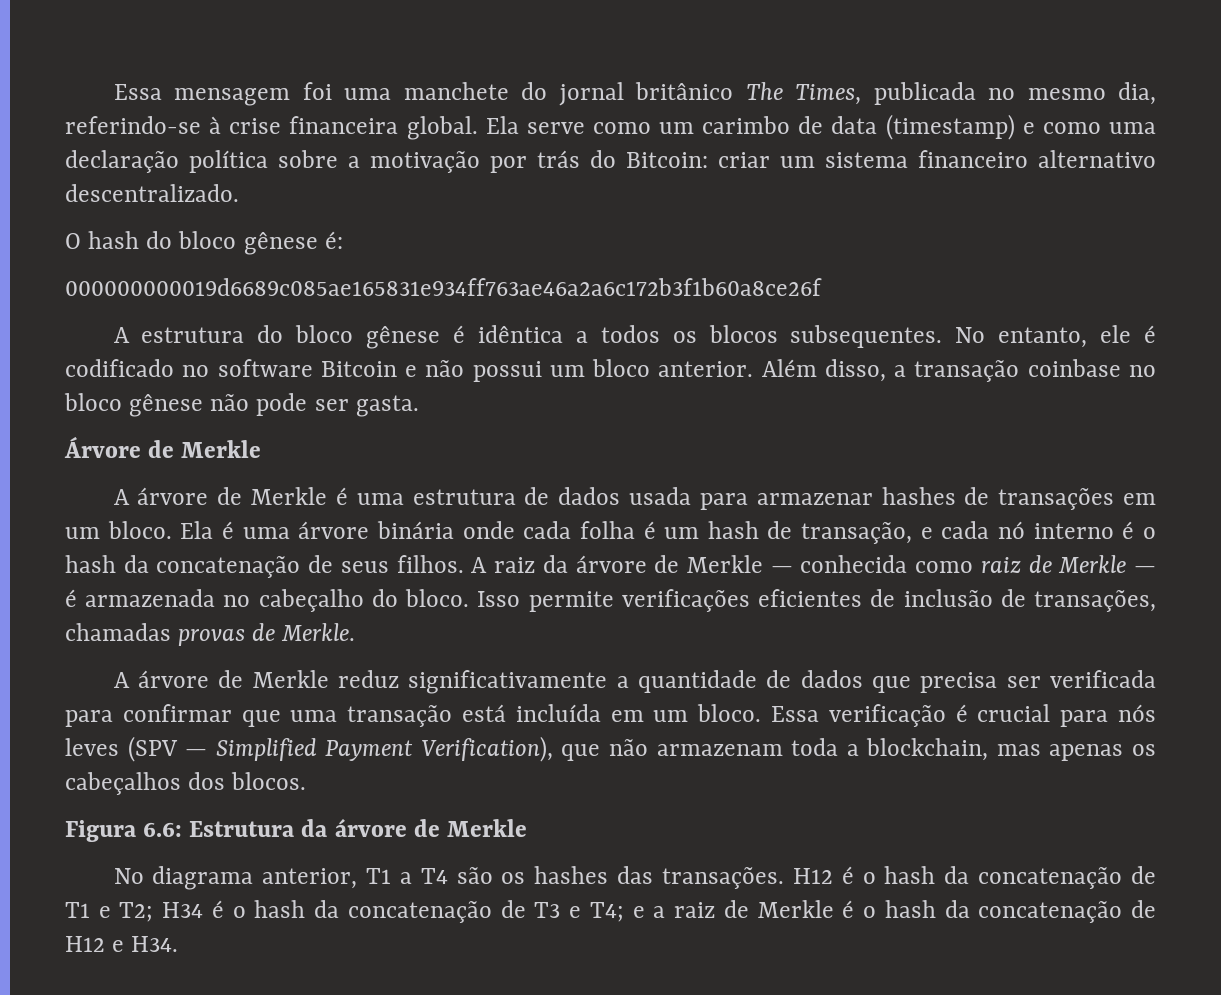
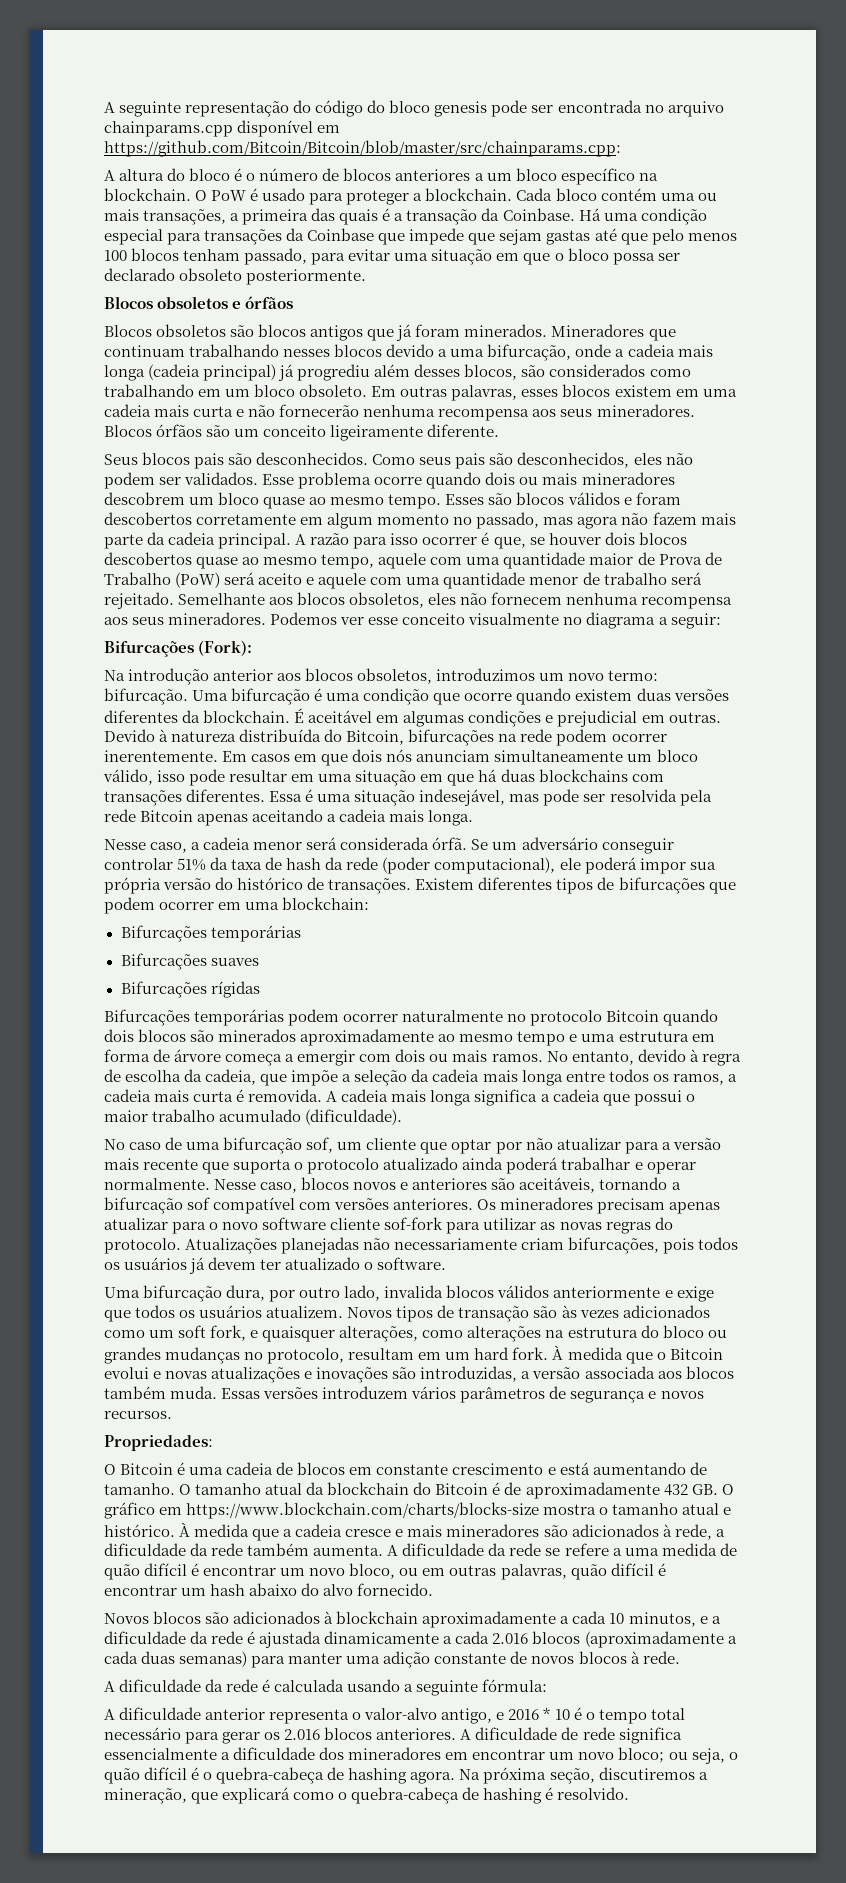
- Essa mensagem foi uma manchete do jornal britânico The Times, publicada no mesmo dia, referindo-se à crise financeira global. Ela serve como um carimbo de data (timestamp) e como uma declaração política sobre a motivação por trás do Bitcoin: criar um sistema financeiro alternativo descentralizado.
- O hash do bloco gênese é:
- 000000000019d6689c085ae165831e934ff763ae46a2a6c172b3f1b60a8ce26f
- A estrutura do bloco gênese é idêntica a todos os blocos subsequentes. No entanto, ele é codificado no software Bitcoin e não possui um bloco anterior. Além disso, a transação coinbase no bloco gênese não pode ser gasta.
- Árvore de Merkle
- A árvore de Merkle é uma estrutura de dados usada para armazenar hashes de transações em um bloco. Ela é uma árvore binária onde cada folha é um hash de transação, e cada nó interno é o hash da concatenação de seus filhos. A raiz da árvore de Merkle — conhecida como raiz de Merkle — é armazenada no cabeçalho do bloco. Isso permite verificações eficientes de inclusão de transações, chamadas provas de Merkle.
- A árvore de Merkle reduz significativamente a quantidade de dados que precisa ser verificada para confirmar que uma transação está incluída em um bloco. Essa verificação é crucial para nós leves (SPV — Simplified Payment Verification), que não armazenam toda a blockchain, mas apenas os cabeçalhos dos blocos.
- Figura 6.6: Estrutura da árvore de Merkle
- No diagrama anterior, T1 a T4 são os hashes das transações. H12 é o hash da concatenação de T1 e T2; H34 é o hash da concatenação de T3 e T4; e a raiz de Merkle é o hash da concatenação de H12 e H34.
+ A seguinte representação do código do bloco genesis pode ser encontrada no arquivo chainparams.cpp disponível em https://github.com/Bitcoin/Bitcoin/blob/master/src/chainparams.cpp:
+ A altura do bloco é o número de blocos anteriores a um bloco específico na blockchain. O PoW é usado para proteger a blockchain. Cada bloco contém uma ou mais transações, a primeira das quais é a transação da Coinbase. Há uma condição especial para transações da Coinbase que impede que sejam gastas até que pelo menos 100 blocos tenham passado, para evitar uma situação em que o bloco possa ser declarado obsoleto posteriormente.
+ Blocos obsoletos e órfãos
+ Blocos obsoletos são blocos antigos que já foram minerados. Mineradores que continuam trabalhando nesses blocos devido a uma bifurcação, onde a cadeia mais longa (cadeia principal) já progrediu além desses blocos, são considerados como trabalhando em um bloco obsoleto. Em outras palavras, esses blocos existem em uma cadeia mais curta e não fornecerão nenhuma recompensa aos seus mineradores. Blocos órfãos são um conceito ligeiramente diferente.
+ Seus blocos pais são desconhecidos. Como seus pais são desconhecidos, eles não podem ser validados. Esse problema ocorre quando dois ou mais mineradores descobrem um bloco quase ao mesmo tempo. Esses são blocos válidos e foram descobertos corretamente em algum momento no passado, mas agora não fazem mais parte da cadeia principal. A razão para isso ocorrer é que, se houver dois blocos descobertos quase ao mesmo tempo, aquele com uma quantidade maior de Prova de Trabalho (PoW) será aceito e aquele com uma quantidade menor de trabalho será rejeitado. Semelhante aos blocos obsoletos, eles não fornecem nenhuma recompensa aos seus mineradores. Podemos ver esse conceito visualmente no diagrama a seguir:
+ Bifurcações (Fork):
+ Na introdução anterior aos blocos obsoletos, introduzimos um novo termo: bifurcação. Uma bifurcação é uma condição que ocorre quando existem duas versões diferentes da blockchain. É aceitável em algumas condições e prejudicial em outras. Devido à natureza distribuída do Bitcoin, bifurcações na rede podem ocorrer inerentemente. Em casos em que dois nós anunciam simultaneamente um bloco válido, isso pode resultar em uma situação em que há duas blockchains com transações diferentes. Essa é uma situação indesejável, mas pode ser resolvida pela rede Bitcoin apenas aceitando a cadeia mais longa.
+ Nesse caso, a cadeia menor será considerada órfã. Se um adversário conseguir controlar 51% da taxa de hash da rede (poder computacional), ele poderá impor sua própria versão do histórico de transações. Existem diferentes tipos de bifurcações que podem ocorrer em uma blockchain:
+ Bifurcações temporárias
+ Bifurcações suaves
+ Bifurcações rígidas
+ Bifurcações temporárias podem ocorrer naturalmente no protocolo Bitcoin quando dois blocos são minerados aproximadamente ao mesmo tempo e uma estrutura em forma de árvore começa a emergir com dois ou mais ramos. No entanto, devido à regra de escolha da cadeia, que impõe a seleção da cadeia mais longa entre todos os ramos, a cadeia mais curta é removida. A cadeia mais longa significa a cadeia que possui o maior trabalho acumulado (dificuldade).
+ No caso de uma bifurcação sof, um cliente que optar por não atualizar para a versão mais recente que suporta o protocolo atualizado ainda poderá trabalhar e operar normalmente. Nesse caso, blocos novos e anteriores são aceitáveis, tornando a bifurcação sof compatível com versões anteriores. Os mineradores precisam apenas atualizar para o novo software cliente sof-fork para utilizar as novas regras do protocolo. Atualizações planejadas não necessariamente criam bifurcações, pois todos os usuários já devem ter atualizado o software.
+ Uma bifurcação dura, por outro lado, invalida blocos válidos anteriormente e exige que todos os usuários atualizem. Novos tipos de transação são às vezes adicionados como um soft fork, e quaisquer alterações, como alterações na estrutura do bloco ou grandes mudanças no protocolo, resultam em um hard fork. À medida que o Bitcoin evolui e novas atualizações e inovações são introduzidas, a versão associada aos blocos também muda. Essas versões introduzem vários parâmetros de segurança e novos recursos.
+ Propriedades:
+ O Bitcoin é uma cadeia de blocos em constante crescimento e está aumentando de tamanho. O tamanho atual da blockchain do Bitcoin é de aproximadamente 432 GB. O gráfico em https://www.blockchain.com/charts/blocks-size mostra o tamanho atual e histórico. À medida que a cadeia cresce e mais mineradores são adicionados à rede, a dificuldade da rede também aumenta. A dificuldade da rede se refere a uma medida de quão difícil é encontrar um novo bloco, ou em outras palavras, quão difícil é encontrar um hash abaixo do alvo fornecido.
+ Novos blocos são adicionados à blockchain aproximadamente a cada 10 minutos, e a dificuldade da rede é ajustada dinamicamente a cada 2.016 blocos (aproximadamente a cada duas semanas) para manter uma adição constante de novos blocos à rede.
+ A dificuldade da rede é calculada usando a seguinte fórmula:
+ A dificuldade anterior representa o valor-alvo antigo, e 2016 * 10 é o tempo total necessário para gerar os 2.016 blocos anteriores. A dificuldade de rede significa essencialmente a dificuldade dos mineradores em encontrar um novo bloco; ou seja, o quão difícil é o quebra-cabeça de hashing agora. Na próxima seção, discutiremos a mineração, que explicará como o quebra-cabeça de hashing é resolvido.

